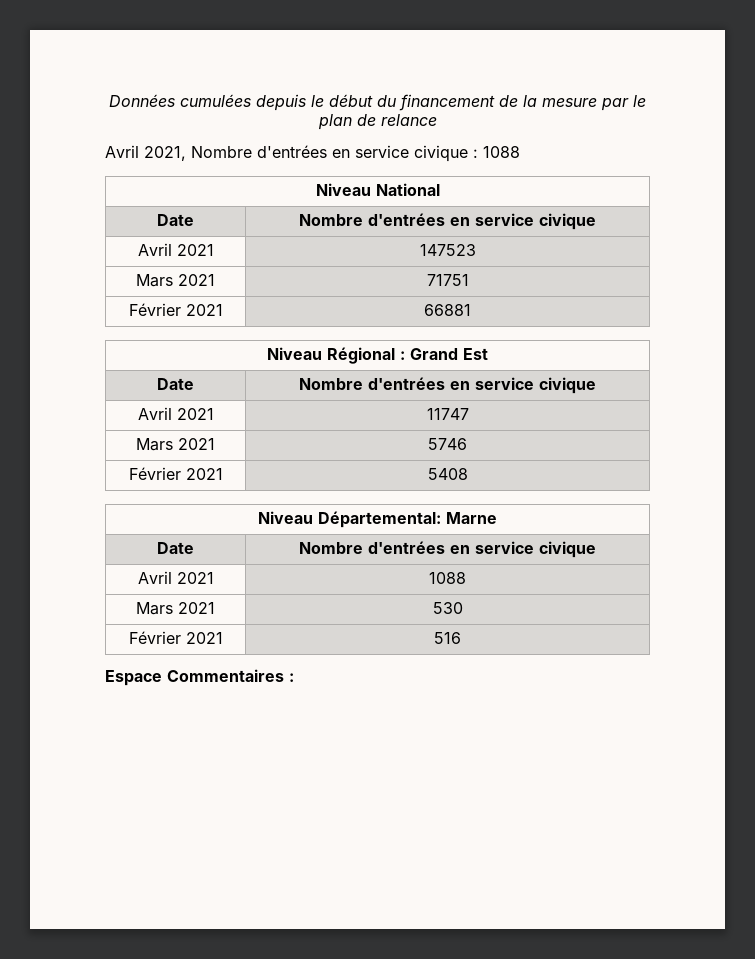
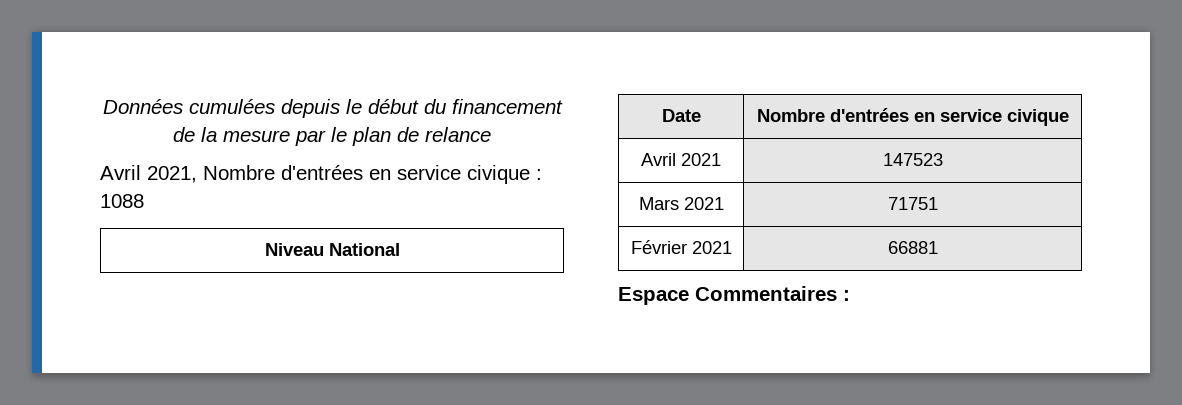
- Niveau Régional : Grand Est
- Date | Nombre d'entrées en service civique
- Avril 2021 | 11747
- Mars 2021 | 5746
- Février 2021 | 5408
- Niveau Départemental: Marne
- Date | Nombre d'entrées en service civique
- Avril 2021 | 1088
- Mars 2021 | 530
- Février 2021 | 516

